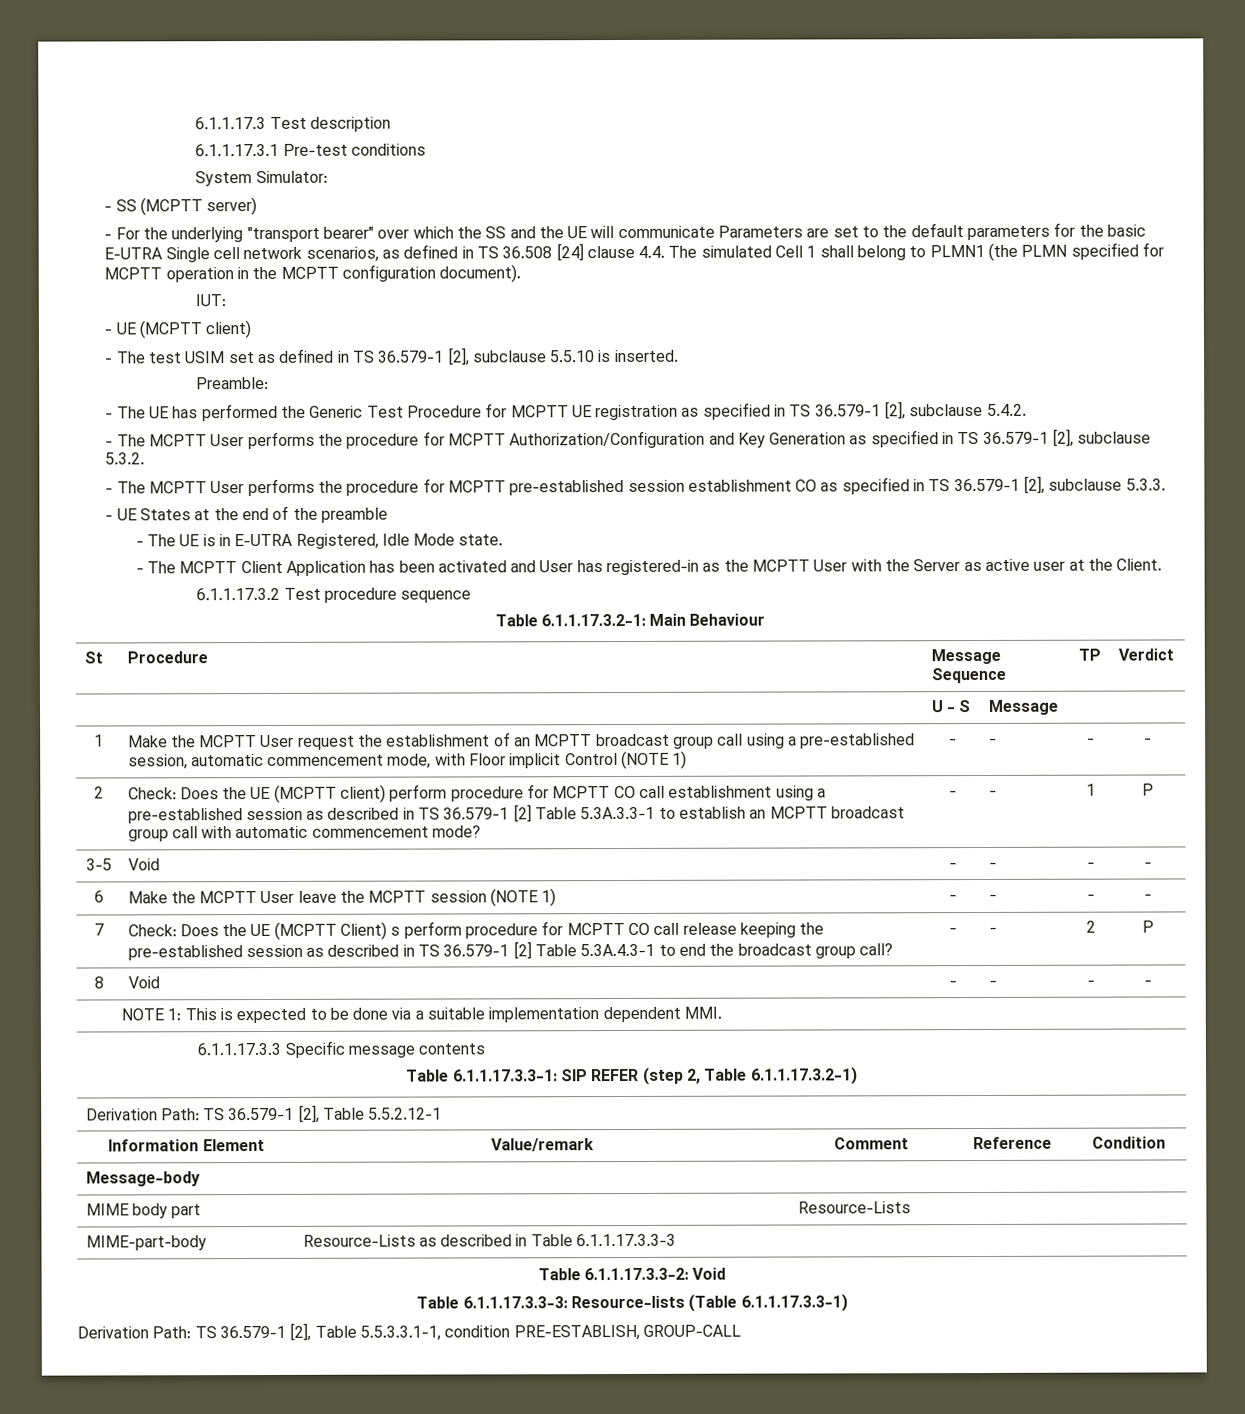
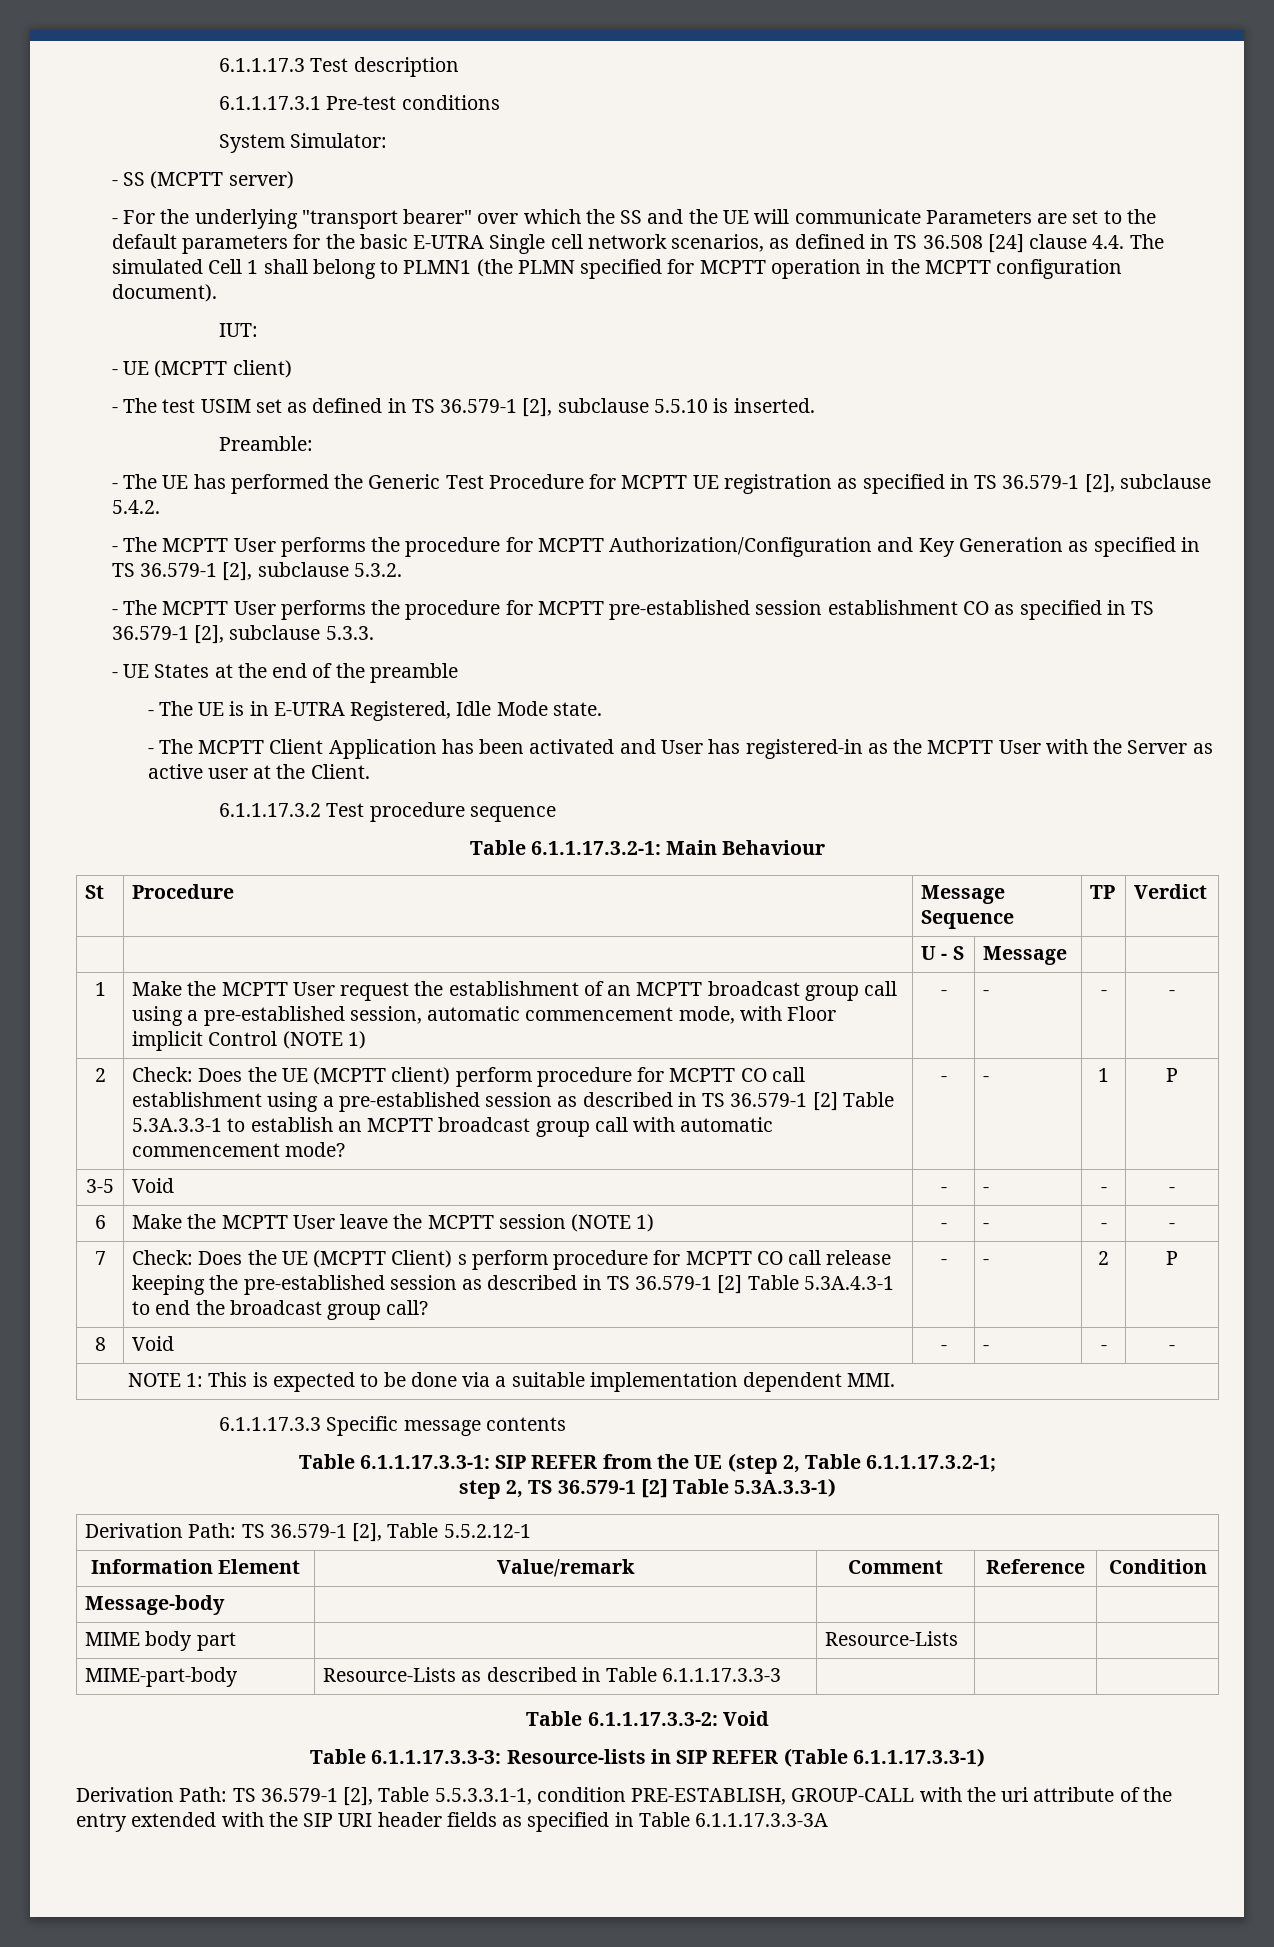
- Table 6.1.1.17.3.3-1: SIP REFER (step 2, Table 6.1.1.17.3.2-1)
+ Table 6.1.1.17.3.3-1: SIP REFER from the UE (step 2, Table 6.1.1.17.3.2-1;
+ step 2, TS 36.579-1 [2] Table 5.3A.3.3-1)
- Table 6.1.1.17.3.3-3: Resource-lists (Table 6.1.1.17.3.3-1)
+ Table 6.1.1.17.3.3-3: Resource-lists in SIP REFER (Table 6.1.1.17.3.3-1)
- Derivation Path: TS 36.579-1 [2], Table 5.5.3.3.1-1, condition PRE-ESTABLISH, GROUP-CALL
+ Derivation Path: TS 36.579-1 [2], Table 5.5.3.3.1-1, condition PRE-ESTABLISH, GROUP-CALL with the uri attribute of the entry extended with the SIP URI header fields as specified in Table 6.1.1.17.3.3-3A

